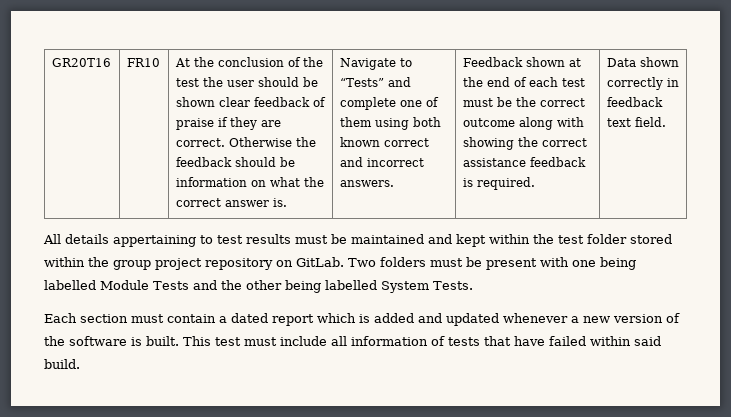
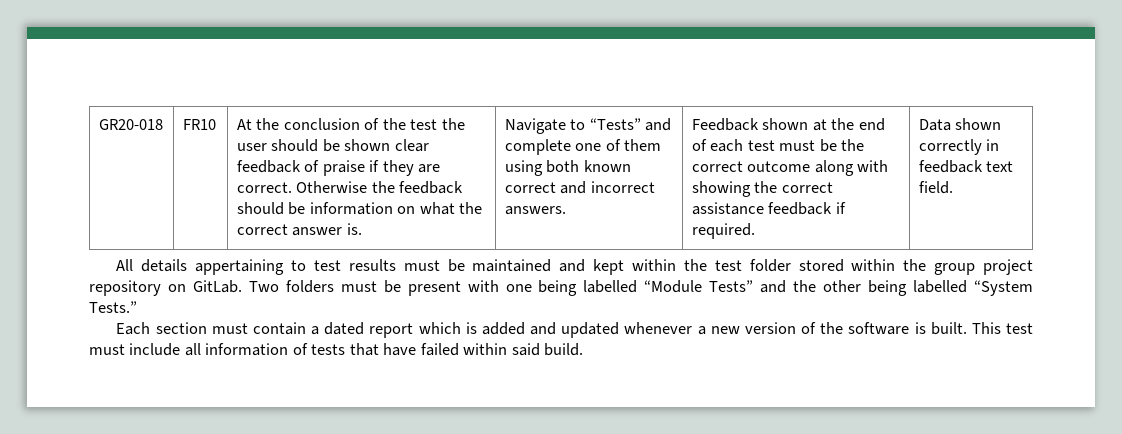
- GR20T16
+ GR20-018
- Feedback shown at the end of each test must be the correct outcome along with showing the correct assistance feedback is required.
+ Feedback shown at the end of each test must be the correct outcome along with showing the correct assistance feedback if required.
- Two folders must be present with one being labelled Module Tests and the other being labelled System Tests.
+ Two folders must be present with one being labelled “Module Tests” and the other being labelled “System Tests.”

